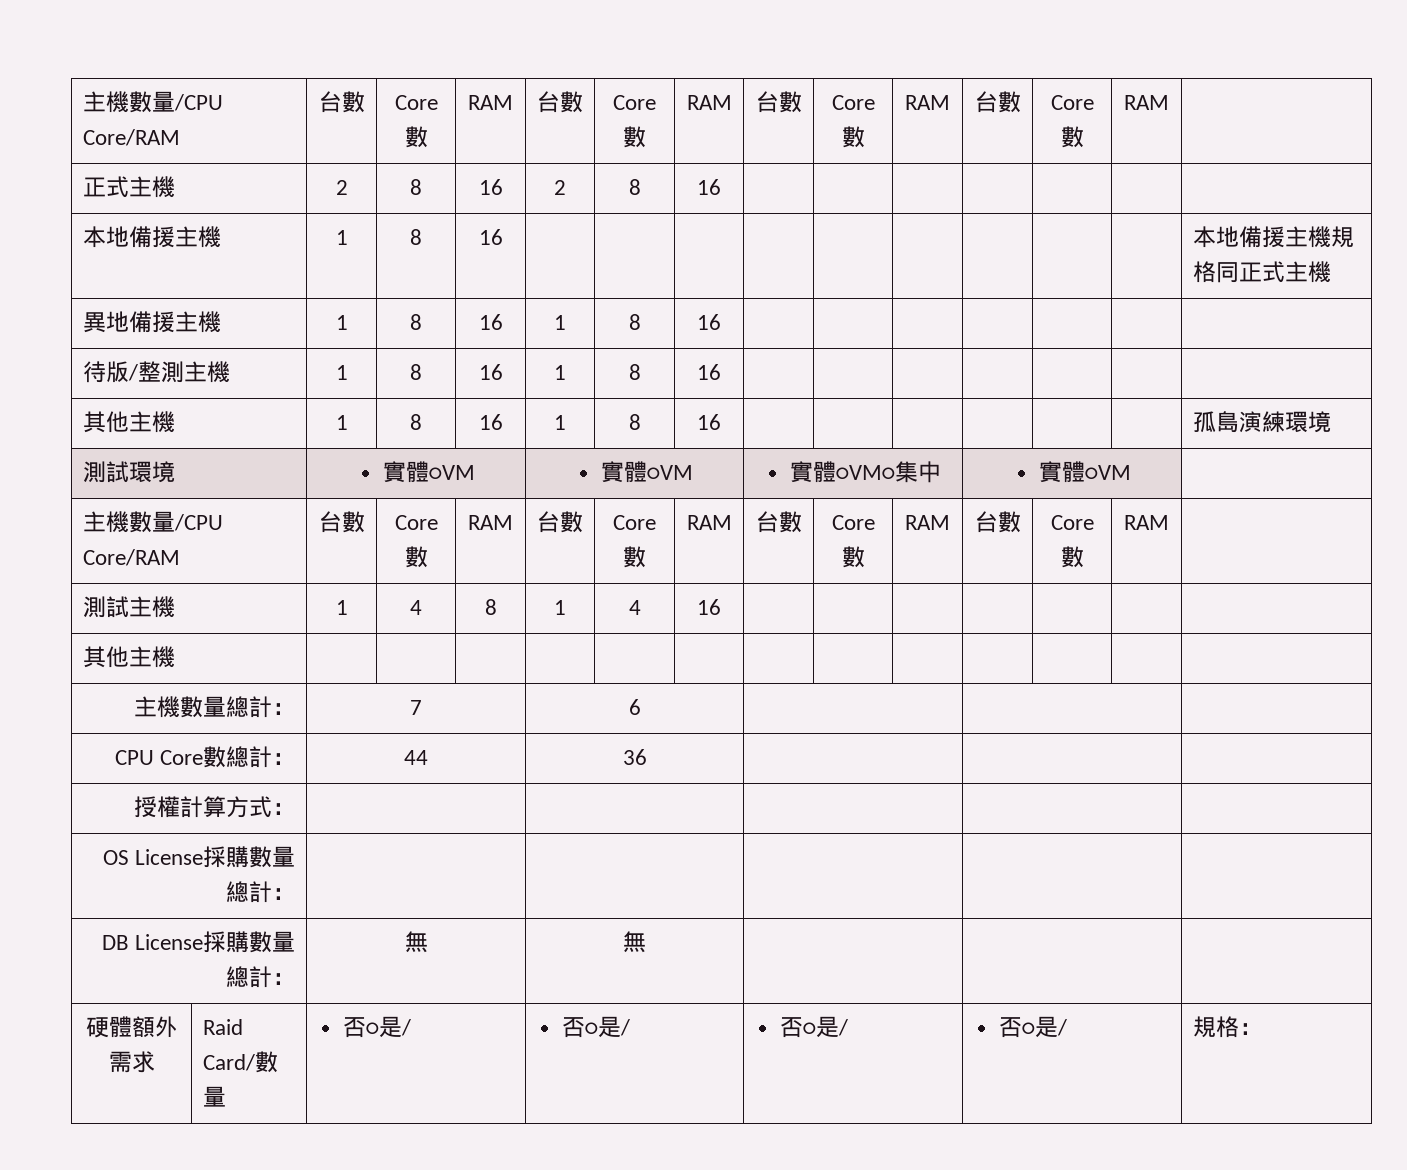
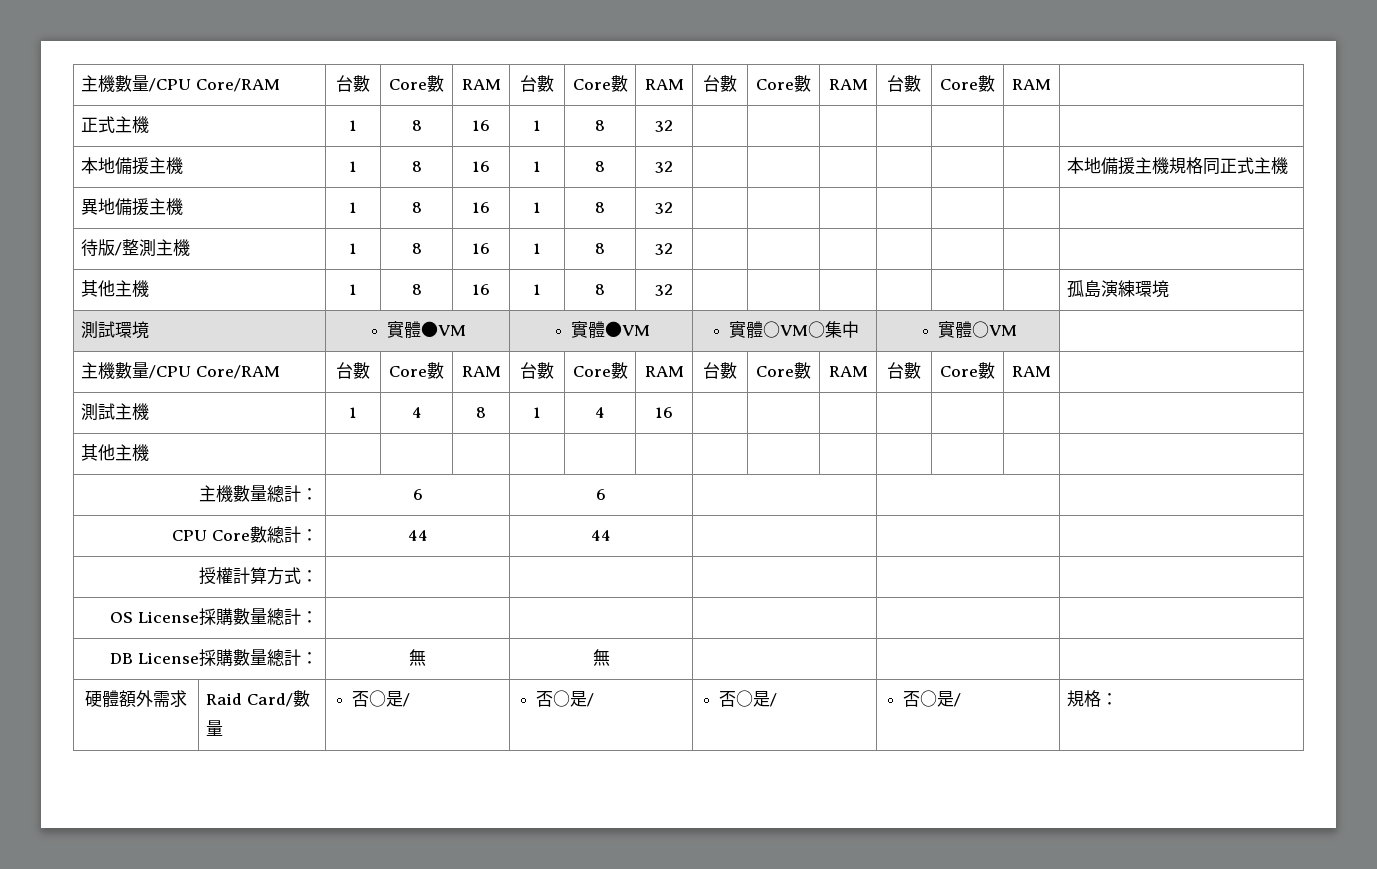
- 正式主機 | 2 | 8 | 16 | 2 | 8 | 16 | | | | | | |
+ 正式主機 | 1 | 8 | 16 | 1 | 8 | 32 | | | | | | |
- 本地備援主機 | 1 | 8 | 16 | | | | | | | | | | 本地備援主機規格同正式主機
+ 本地備援主機 | 1 | 8 | 16 | 1 | 8 | 32 | | | | | | | 本地備援主機規格同正式主機
- 異地備援主機 | 1 | 8 | 16 | 1 | 8 | 16 | | | | | | |
+ 異地備援主機 | 1 | 8 | 16 | 1 | 8 | 32 | | | | | | |
- 待版/整測主機 | 1 | 8 | 16 | 1 | 8 | 16 | | | | | | |
+ 待版/整測主機 | 1 | 8 | 16 | 1 | 8 | 32 | | | | | | |
- 其他主機 | 1 | 8 | 16 | 1 | 8 | 16 | | | | | | | 孤島演練環境
+ 其他主機 | 1 | 8 | 16 | 1 | 8 | 32 | | | | | | | 孤島演練環境
- 測試環境 | 實體○VM | 實體○VM | 實體○VM○集中 | 實體○VM |
+ 測試環境 | 實體●VM | 實體●VM | 實體○VM○集中 | 實體○VM |
- 主機數量總計： | 7 | 6 | | |
+ 主機數量總計： | 6 | 6 | | |
- CPU Core數總計： | 44 | 36 | | |
+ CPU Core數總計： | 44 | 44 | | |

